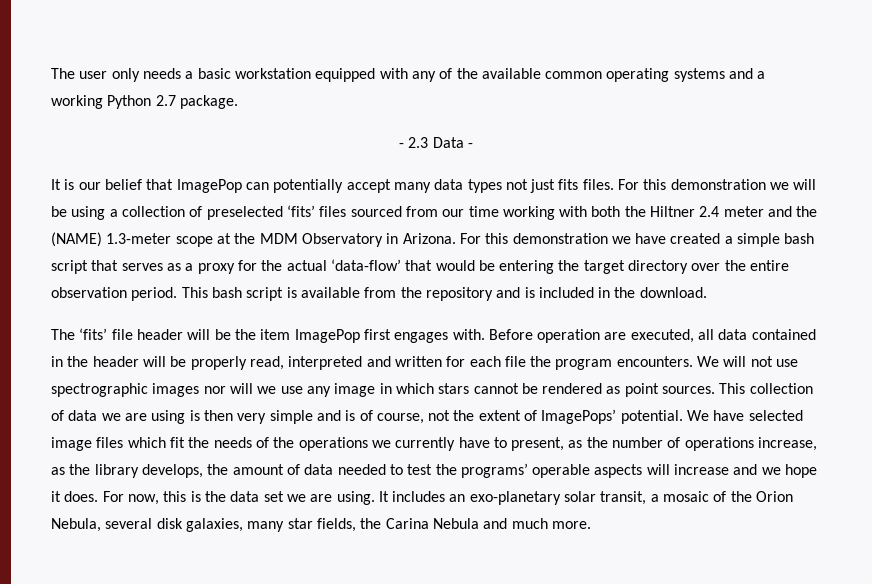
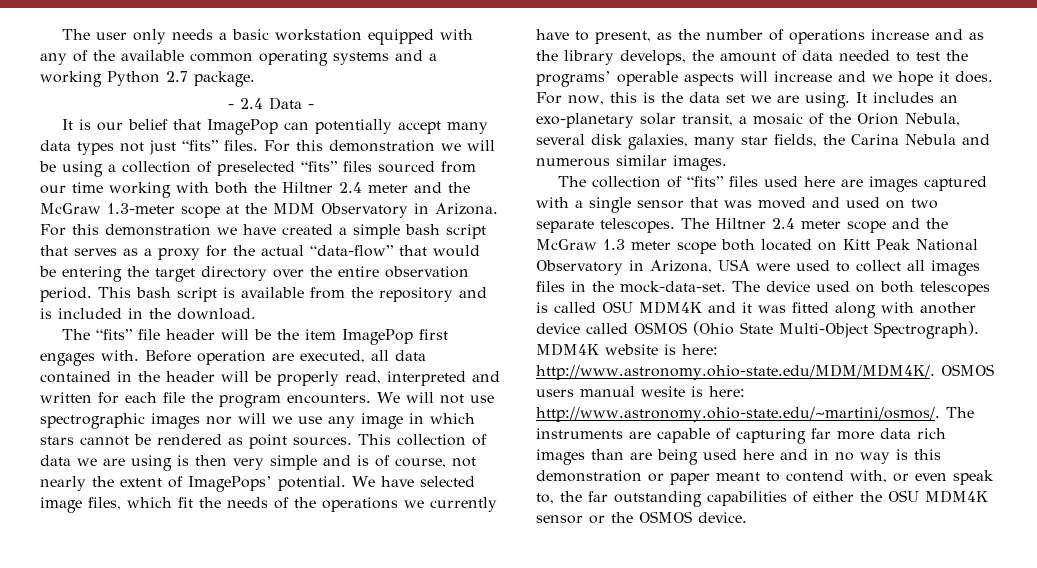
- - 2.3 Data -
+ - 2.4 Data -
- It is our belief that ImagePop can potentially accept many data types not just fits files.
+ It is our belief that ImagePop can potentially accept many data types not just “fits” files.
- For this demonstration we will be using a collection of preselected ‘fits’ files sourced from our time working with both the Hiltner 2.4 meter and the (NAME) 1.3-meter scope at the MDM Observatory in Arizona.
+ For this demonstration we will be using a collection of preselected “fits” files sourced from our time working with both the Hiltner 2.4 meter and the McGraw 1.3-meter scope at the MDM Observatory in Arizona.
- For this demonstration we have created a simple bash script that serves as a proxy for the actual ‘data-flow’ that would be entering the target directory over the entire observation period.
+ For this demonstration we have created a simple bash script that serves as a proxy for the actual “data-flow” that would be entering the target directory over the entire observation period.
- The ‘fits’ file header will be the item ImagePop first engages with.
+ The “fits” file header will be the item ImagePop first engages with.
- This collection of data we are using is then very simple and is of course, not the extent of ImagePops’ potential.
+ This collection of data we are using is then very simple and is of course, not nearly the extent of ImagePops’ potential.
- We have selected image files which fit the needs of the operations we currently have to present, as the number of operations increase, as the library develops, the amount of data needed to test the programs’ operable aspects will increase and we hope it does.
+ We have selected image files, which fit the needs of the operations we currently have to present, as the number of operations increase and as the library develops, the amount of data needed to test the programs’ operable aspects will increase and we hope it does.
- It includes an exo-planetary solar transit, a mosaic of the Orion Nebula, several disk galaxies, many star fields, the Carina Nebula and much more.
+ It includes an exo-planetary solar transit, a mosaic of the Orion Nebula, several disk galaxies, many star fields, the Carina Nebula and numerous similar images.
+ The collection of “fits” files used here are images captured with a single sensor that was moved and used on two separate telescopes. The Hiltner 2.4 meter scope and the McGraw 1.3 meter scope both located on Kitt Peak National Observatory in Arizona, USA were used to collect all images files in the mock-data-set. The device used on both telescopes is called OSU MDM4K and it was fitted along with another device called OSMOS (Ohio State Multi-Object Spectrograph). MDM4K website is here: http://www.astronomy.ohio-state.edu/MDM/MDM4K/. OSMOS users manual wesite is here: http://www.astronomy.ohio-state.edu/~martini/osmos/. The instruments are capable of capturing far more data rich images than are being used here and in no way is this demonstration or paper meant to contend with, or even speak to, the far outstanding capabilities of either the OSU MDM4K sensor or the OSMOS device.

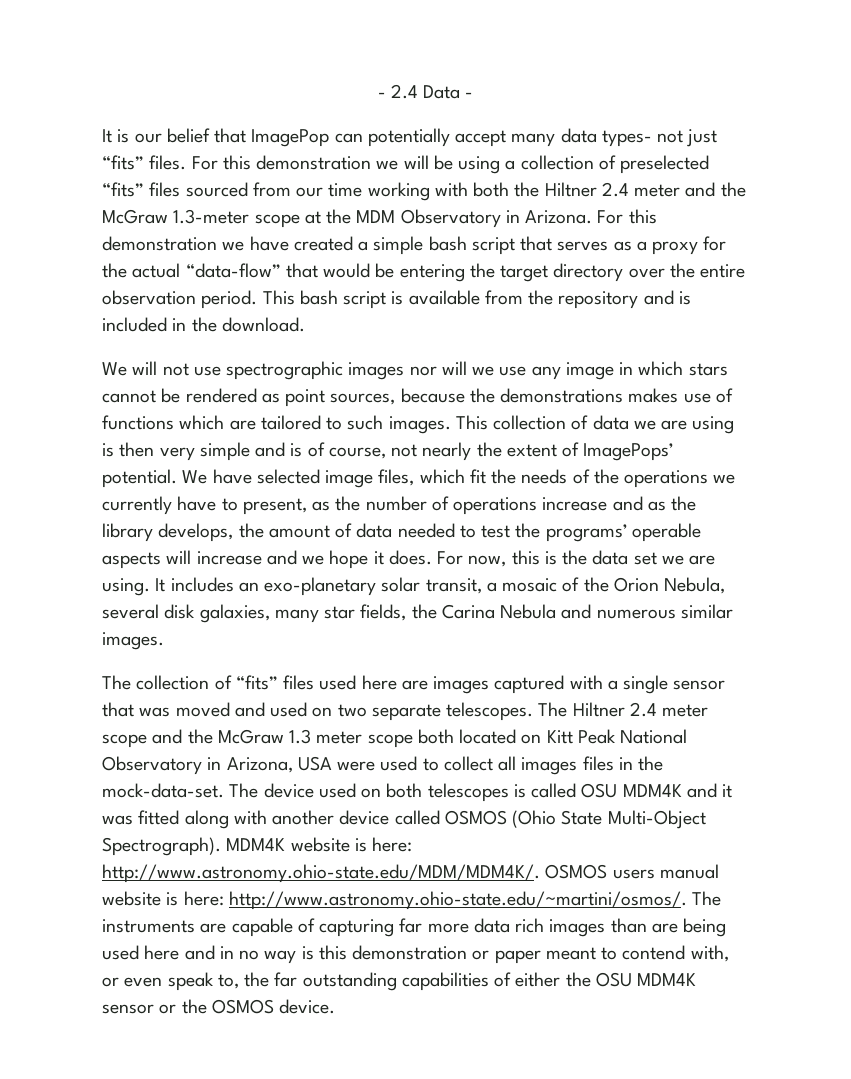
- The user only needs a basic workstation equipped with any of the available common operating systems and a working Python 2.7 package.
- It is our belief that ImagePop can potentially accept many data types not just “fits” files.
+ It is our belief that ImagePop can potentially accept many data types- not just “fits” files.
- The “fits” file header will be the item ImagePop first engages with. Before operation are executed, all data contained in the header will be properly read, interpreted and written for each file the program encounters. We will not use spectrographic images nor will we use any image in which stars cannot be rendered as point sources.
+ We will not use spectrographic images nor will we use any image in which stars cannot be rendered as point sources, because the demonstrations makes use of functions which are tailored to such images.
- MDM4K website is here: http://www.astronomy.ohio-state.edu/MDM/MDM4K/. OSMOS users manual wesite is here: http://www.astronomy.ohio-state.edu/~martini/osmos/. The instruments are capable of capturing far more data rich images than are being used here and in no way is this demonstration or paper meant to contend with, or even speak to, the far outstanding capabilities of either the OSU MDM4K sensor or the OSMOS device.
+ MDM4K website is here: http://www.astronomy.ohio-state.edu/MDM/MDM4K/. OSMOS users manual website is here: http://www.astronomy.ohio-state.edu/~martini/osmos/. The instruments are capable of capturing far more data rich images than are being used here and in no way is this demonstration or paper meant to contend with, or even speak to, the far outstanding capabilities of either the OSU MDM4K sensor or the OSMOS device.

